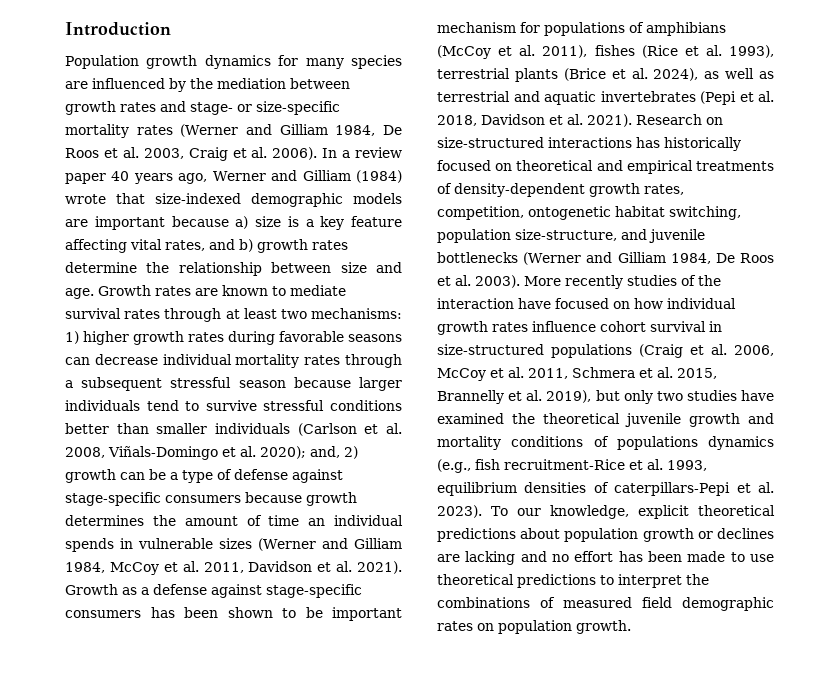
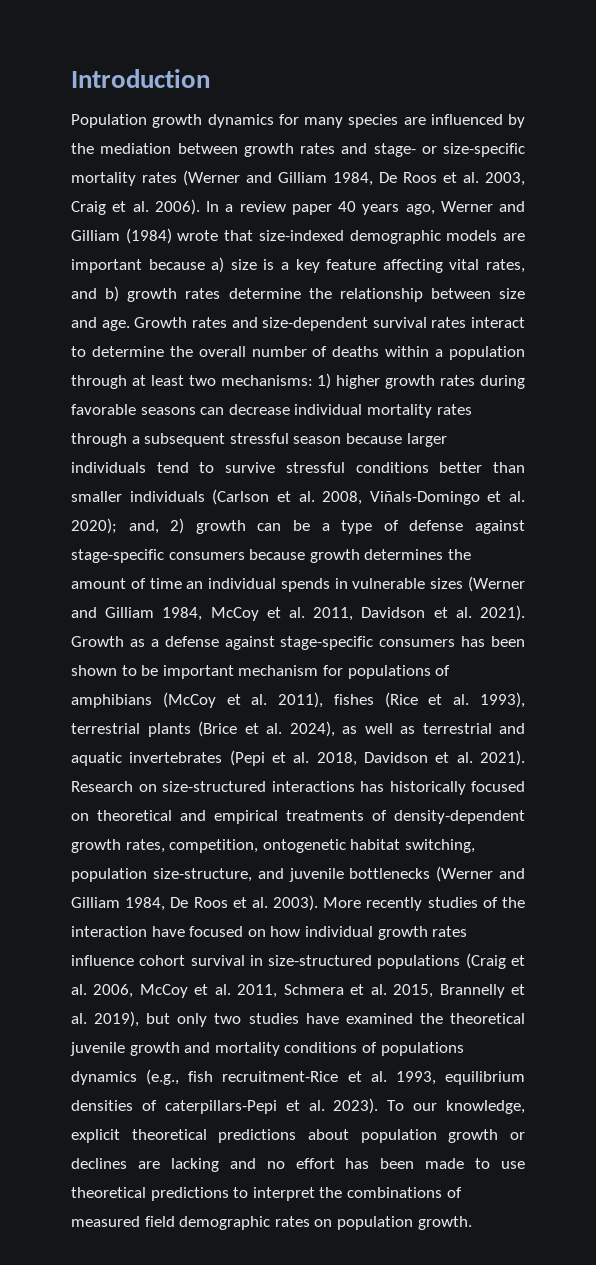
- Growth rates are known to mediate survival rates through at least two mechanisms:
+ Growth rates and size-dependent survival rates interact to determine the overall number of deaths within a population through at least two mechanisms:

